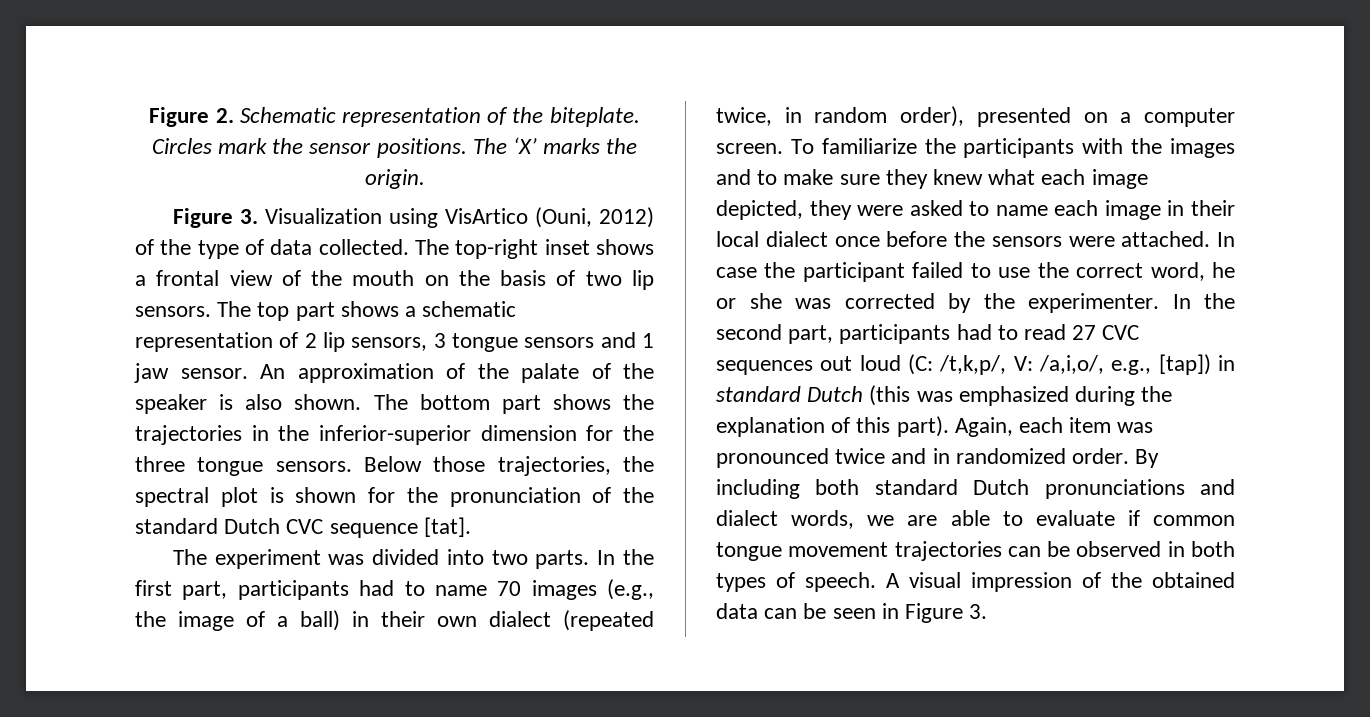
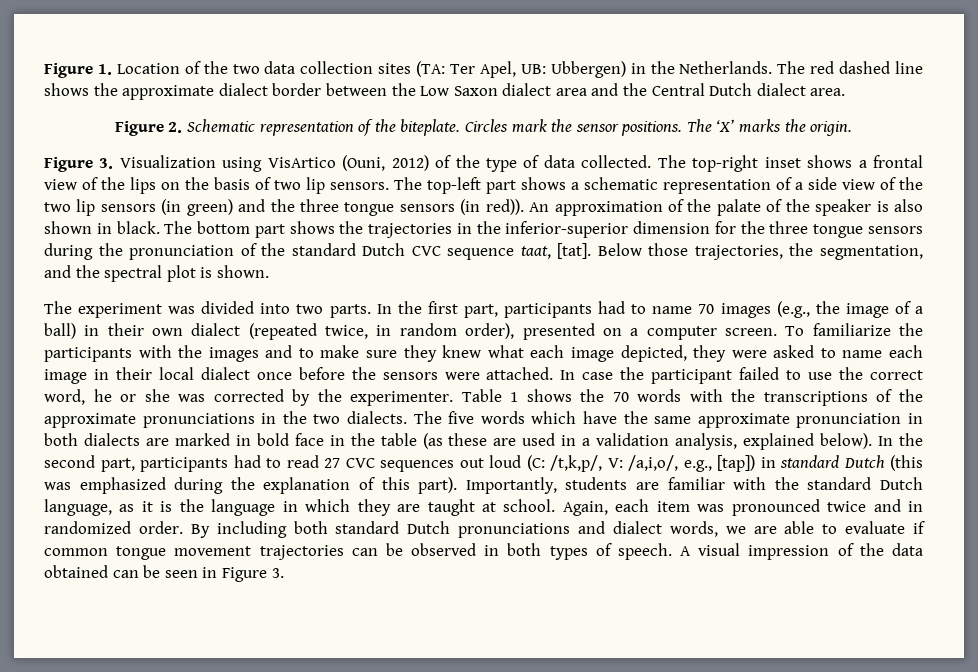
+ Figure 1. Location of the two data collection sites (TA: Ter Apel, UB: Ubbergen) in the Netherlands. The red dashed line shows the approximate dialect border between the Low Saxon dialect area and the Central Dutch dialect area.
- The top-right inset shows a frontal view of the mouth on the basis of two lip sensors.
+ The top-right inset shows a frontal view of the lips on the basis of two lip sensors.
- The top part shows a schematic representation of 2 lip sensors, 3 tongue sensors and 1 jaw sensor.
+ The top-left part shows a schematic representation of a side view of the two lip sensors (in green) and the three tongue sensors (in red)).
- An approximation of the palate of the speaker is also shown.
+ An approximation of the palate of the speaker is also shown in black.
- The bottom part shows the trajectories in the inferior-superior dimension for the three tongue sensors. Below those trajectories, the spectral plot is shown for the pronunciation of the standard Dutch CVC sequence [tat].
+ The bottom part shows the trajectories in the inferior-superior dimension for the three tongue sensors during the pronunciation of the standard Dutch CVC sequence taat, [tat]. Below those trajectories, the segmentation, and the spectral plot is shown.
+ Table 1 shows the 70 words with the transcriptions of the approximate pronunciations in the two dialects. The five words which have the same approximate pronunciation in both dialects are marked in bold face in the table (as these are used in a validation analysis, explained below).
+ Importantly, students are familiar with the standard Dutch language, as it is the language in which they are taught at school.
- A visual impression of the obtained data can be seen in Figure 3.
+ A visual impression of the data obtained can be seen in Figure 3.

